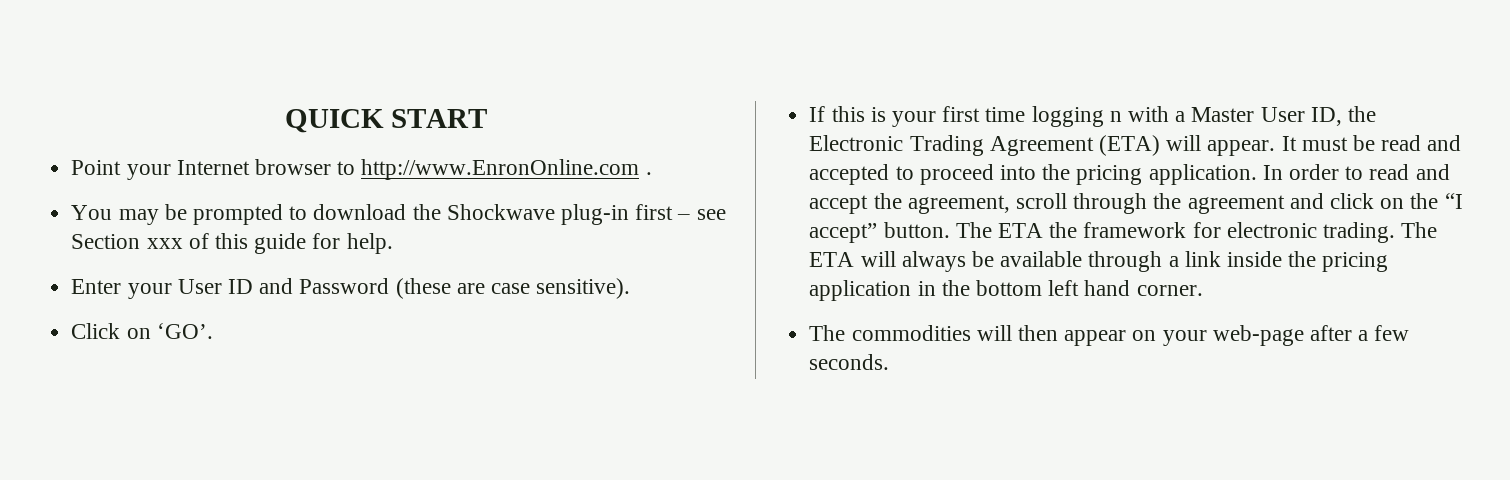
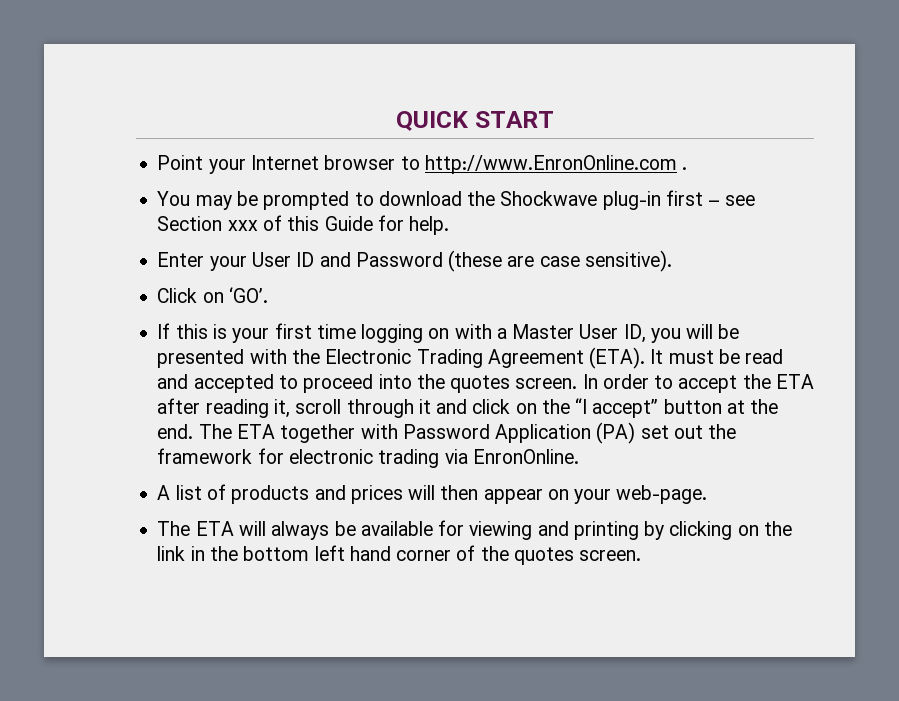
- You may be prompted to download the Shockwave plug-in first – see Section xxx of this guide for help.
+ You may be prompted to download the Shockwave plug-in first – see Section xxx of this Guide for help.
- If this is your first time logging n with a Master User ID, the Electronic Trading Agreement (ETA) will appear.
+ If this is your first time logging on with a Master User ID, you will be presented with the Electronic Trading Agreement (ETA).
- It must be read and accepted to proceed into the pricing application.
+ It must be read and accepted to proceed into the quotes screen.
- In order to read and accept the agreement, scroll through the agreement and click on the “I accept” button. The ETA the framework for electronic trading. The ETA will always be available through a link inside the pricing application in the bottom left hand corner.
- The commodities will then appear on your web-page after a few seconds.
+ In order to accept the ETA after reading it, scroll through it and click on the “I accept” button at the end. The ETA together with Password Application (PA) set out the framework for electronic trading via EnronOnline.
+ A list of products and prices will then appear on your web-page.
+ The ETA will always be available for viewing and printing by clicking on the link in the bottom left hand corner of the quotes screen.

